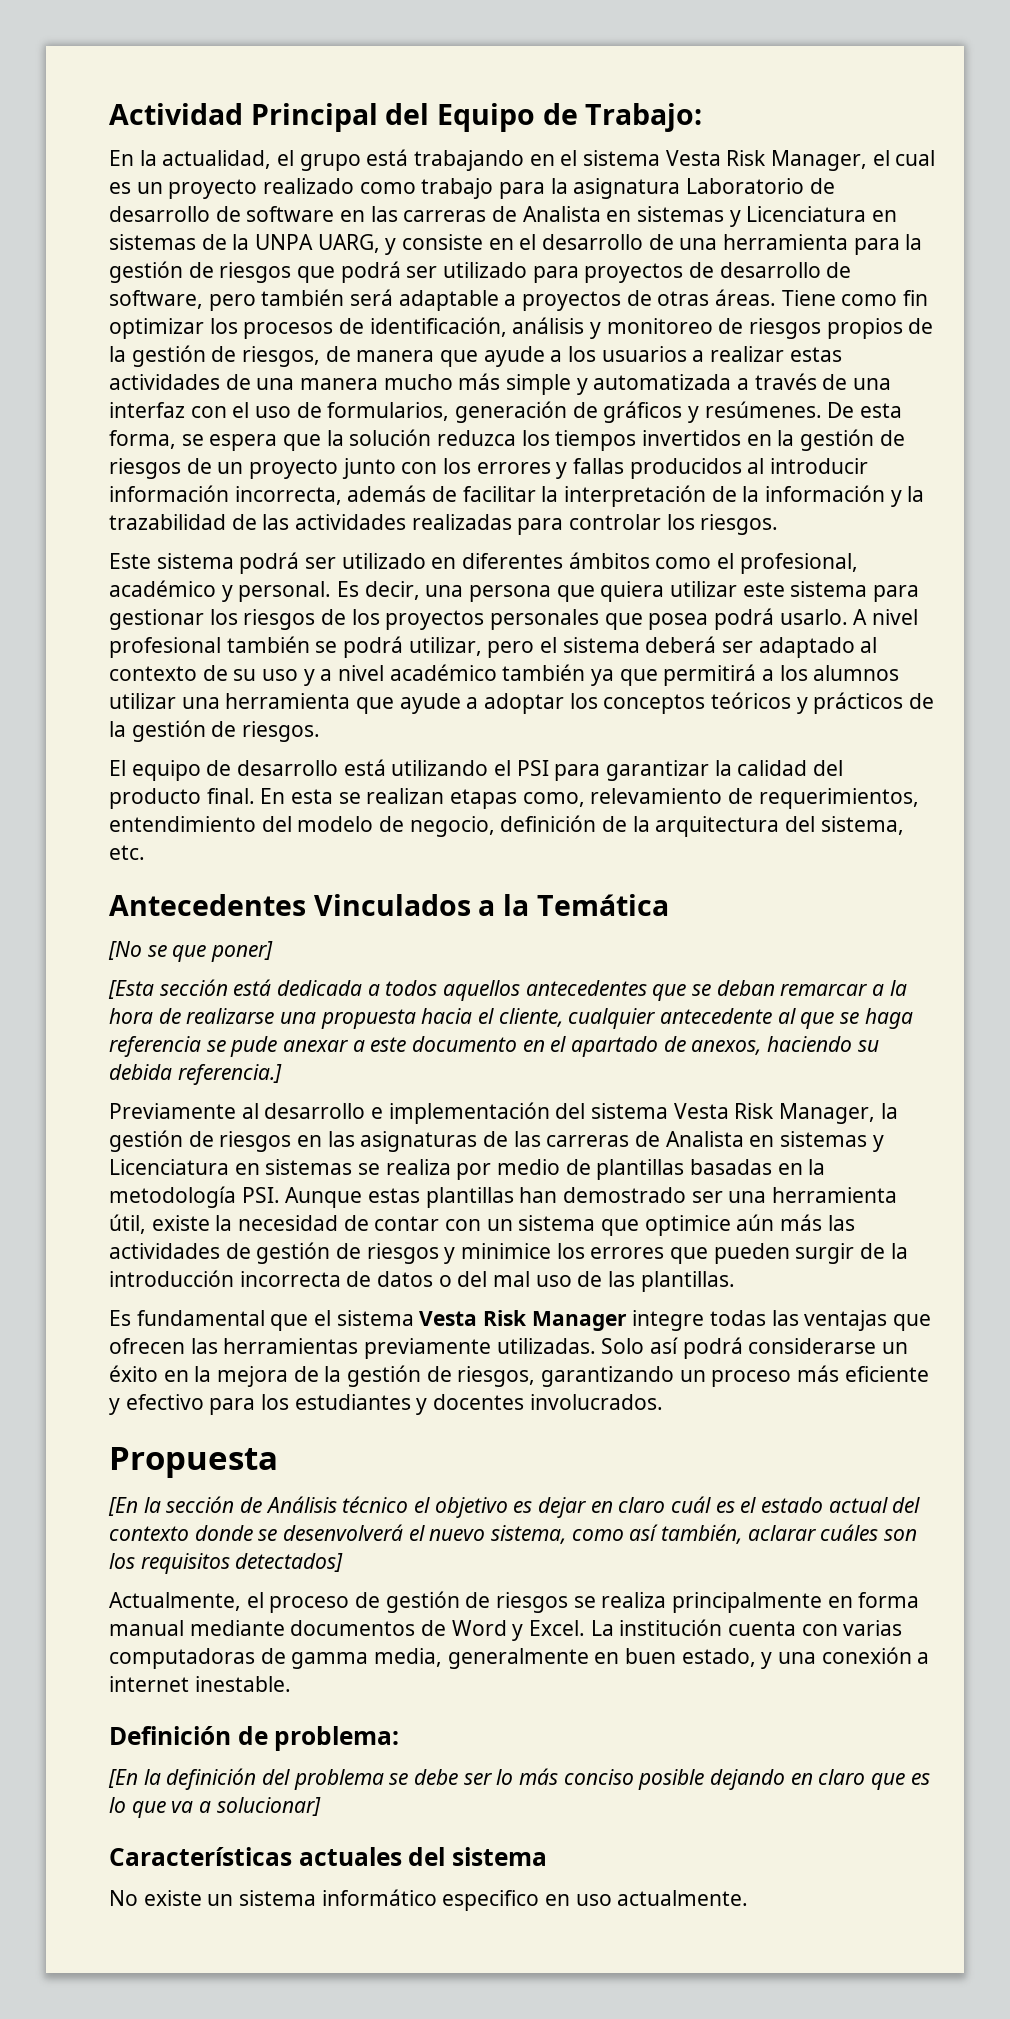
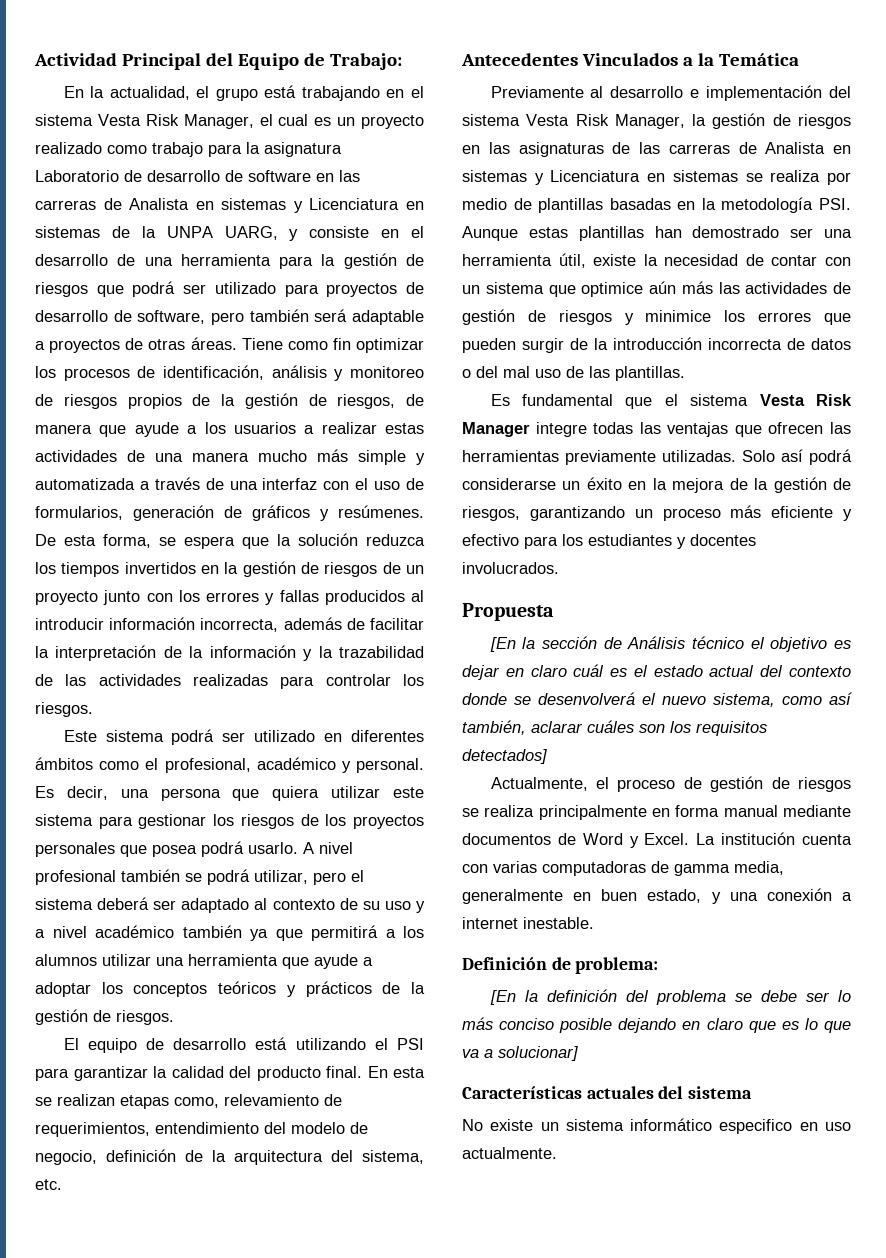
- [No se que poner]
- [Esta sección está dedicada a todos aquellos antecedentes que se deban remarcar a la hora de realizarse una propuesta hacia el cliente, cualquier antecedente al que se haga referencia se pude anexar a este documento en el apartado de anexos, haciendo su debida referencia.]

